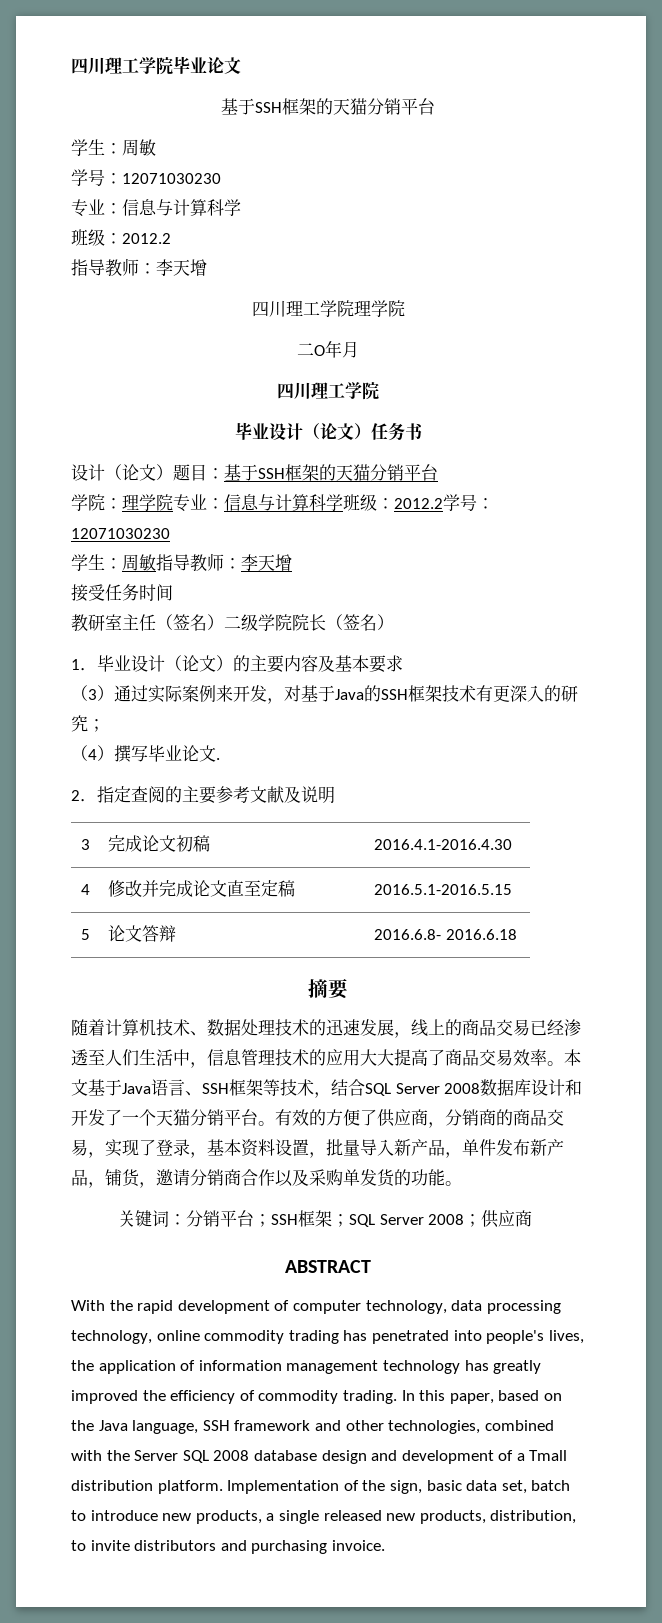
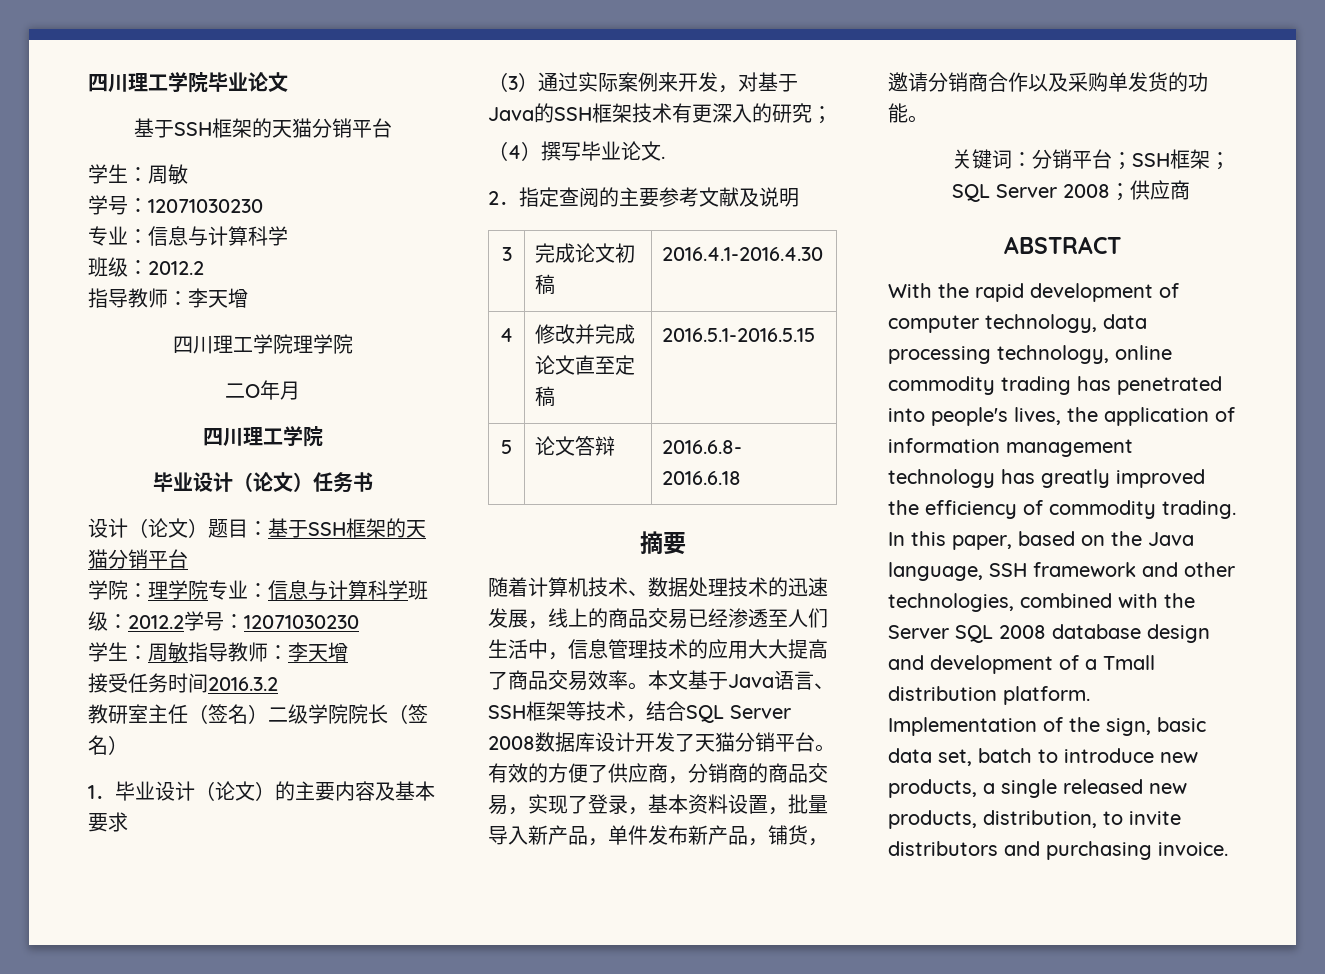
- 接受任务时间
+ 接受任务时间2016.3.2
- 本文基于Java语言、SSH框架等技术，结合SQL Server 2008数据库设计和开发了一个天猫分销平台。
+ 本文基于Java语言、SSH框架等技术，结合SQL Server 2008数据库设计开发了天猫分销平台。

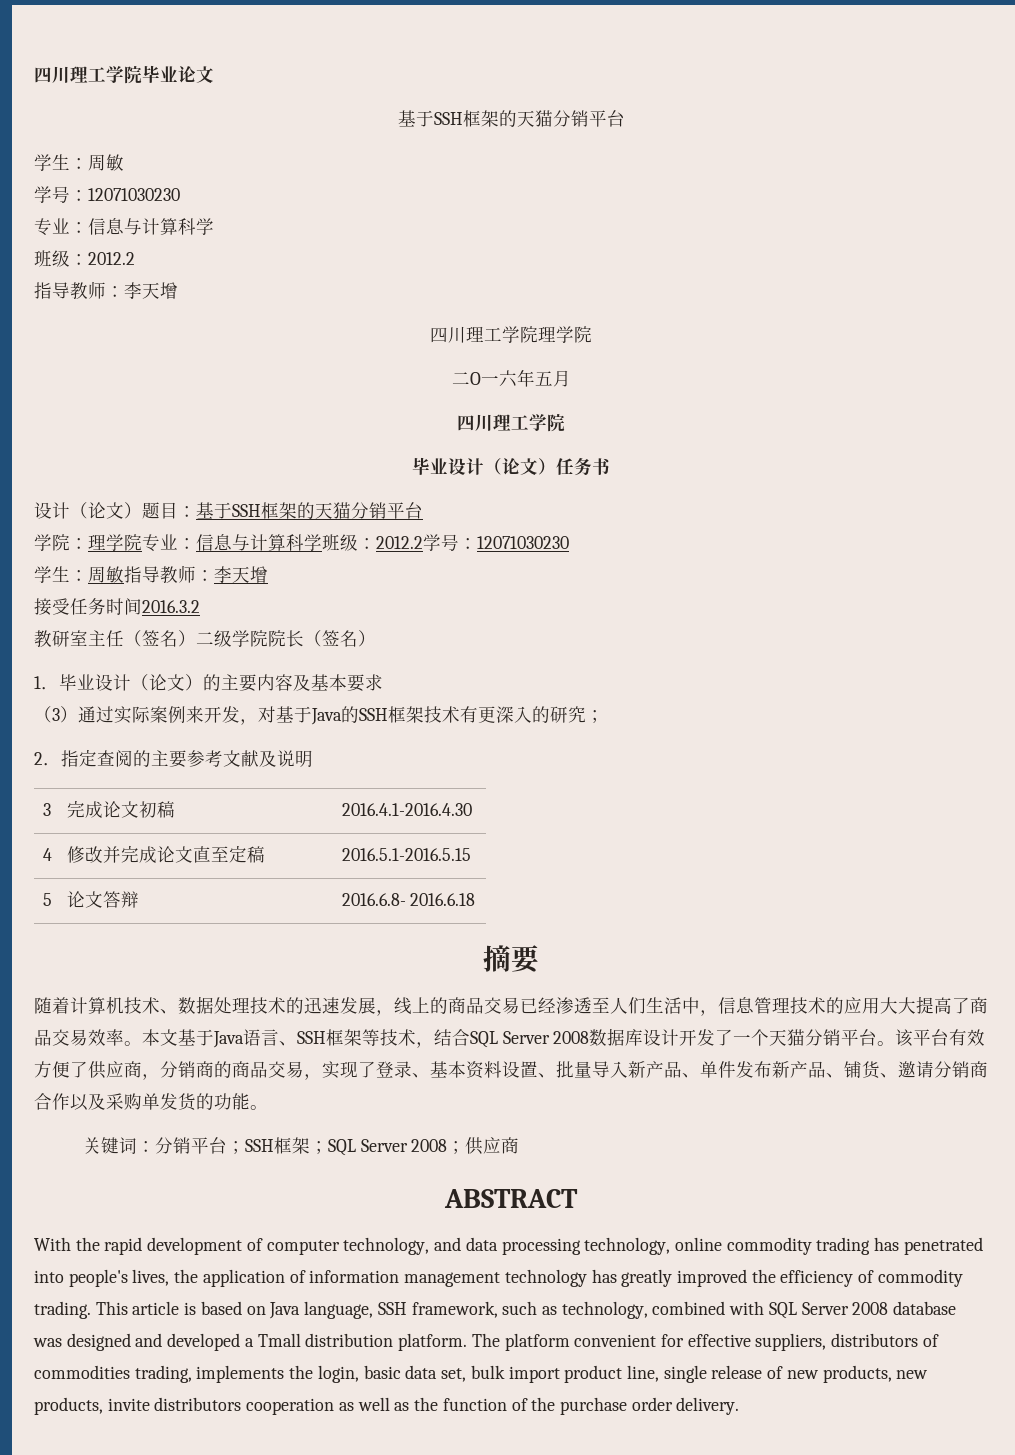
- 二O年月
+ 二O一六年五月
- （4）撰写毕业论文.
- 本文基于Java语言、SSH框架等技术，结合SQL Server 2008数据库设计开发了天猫分销平台。
+ 本文基于Java语言、SSH框架等技术，结合SQL Server 2008数据库设计开发了一个天猫分销平台。
- 有效的方便了供应商，分销商的商品交易，实现了登录，基本资料设置，批量导入新产品，单件发布新产品，铺货，邀请分销商合作以及采购单发货的功能。
+ 该平台有效方便了供应商，分销商的商品交易，实现了登录、基本资料设置、批量导入新产品、单件发布新产品、铺货、邀请分销商合作以及采购单发货的功能。
- With the rapid development of computer technology, data processing technology, online commodity trading has penetrated into people's lives, the application of information management technology has greatly improved the efficiency of commodity trading.
+ With the rapid development of computer technology, and data processing technology, online commodity trading has penetrated into people's lives, the application of information management technology has greatly improved the efficiency of commodity trading.
- In this paper, based on the Java language, SSH framework and other technologies, combined with the Server SQL 2008 database design and development of a Tmall distribution platform. Implementation of the sign, basic data set, batch to introduce new products, a single released new products, distribution, to invite distributors and purchasing invoice.
+ This article is based on Java language, SSH framework, such as technology, combined with SQL Server 2008 database was designed and developed a Tmall distribution platform. The platform convenient for effective suppliers, distributors of commodities trading, implements the login, basic data set, bulk import product line, single release of new products, new products, invite distributors cooperation as well as the function of the purchase order delivery.

